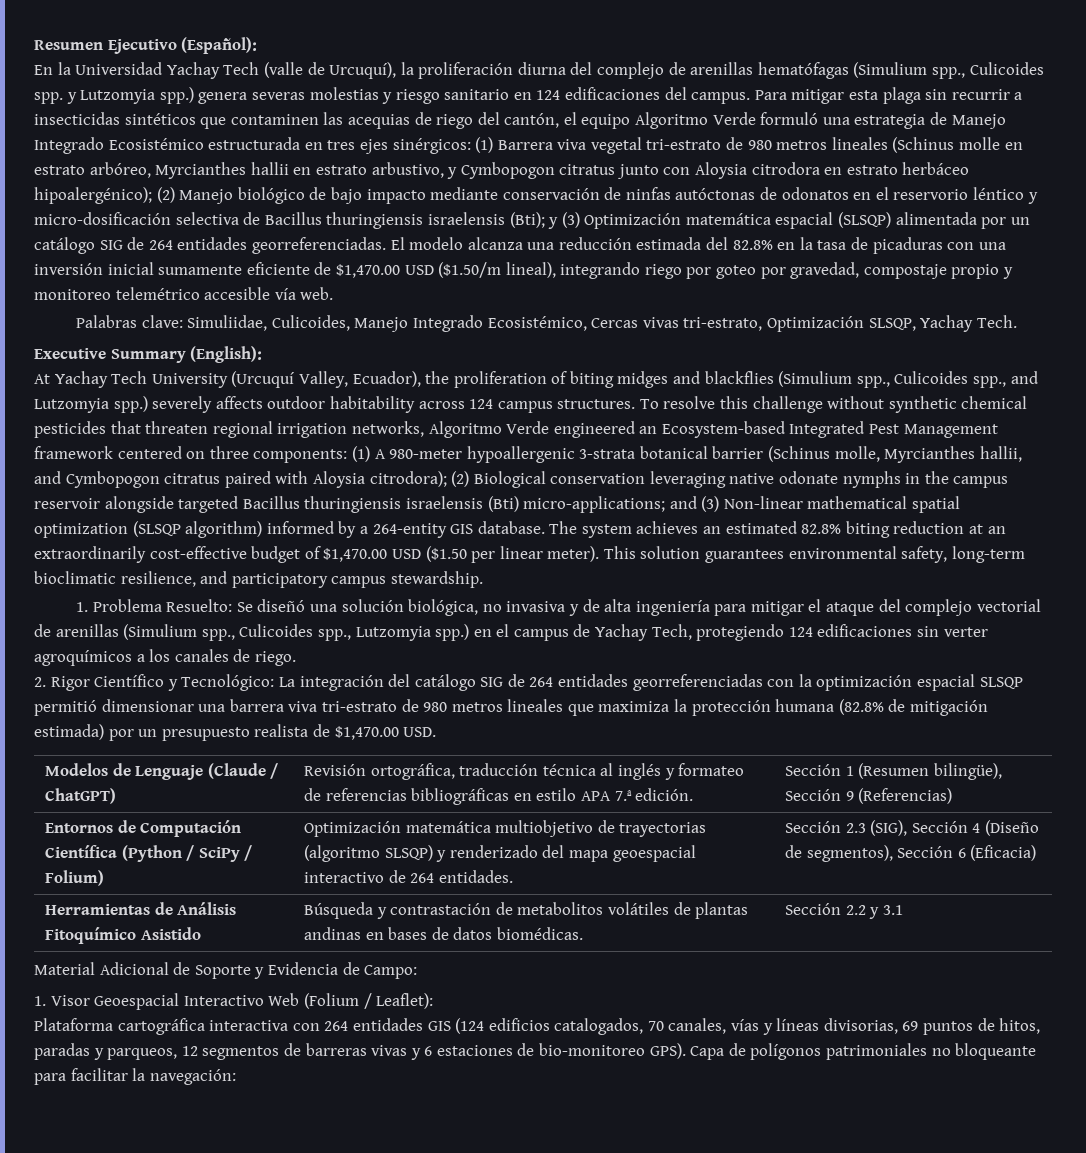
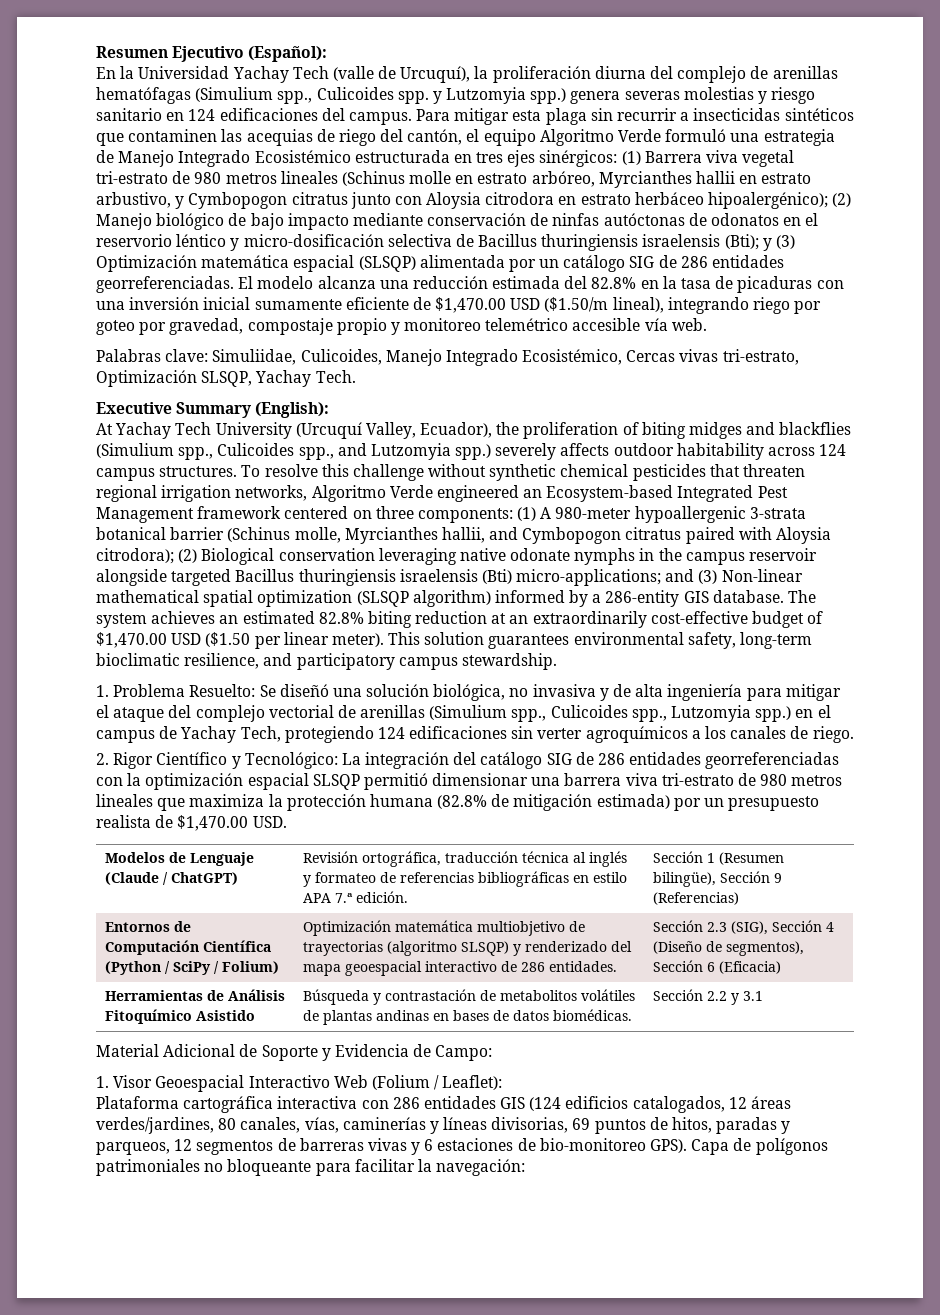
- y (3) Optimización matemática espacial (SLSQP) alimentada por un catálogo SIG de 264 entidades georreferenciadas.
+ y (3) Optimización matemática espacial (SLSQP) alimentada por un catálogo SIG de 286 entidades georreferenciadas.
- and (3) Non-linear mathematical spatial optimization (SLSQP algorithm) informed by a 264-entity GIS database.
+ and (3) Non-linear mathematical spatial optimization (SLSQP algorithm) informed by a 286-entity GIS database.
- 2. Rigor Científico y Tecnológico: La integración del catálogo SIG de 264 entidades georreferenciadas con la optimización espacial SLSQP permitió dimensionar una barrera viva tri-estrato de 980 metros lineales que maximiza la protección humana (82.8% de mitigación estimada) por un presupuesto realista de $1,470.00 USD.
+ 2. Rigor Científico y Tecnológico: La integración del catálogo SIG de 286 entidades georreferenciadas con la optimización espacial SLSQP permitió dimensionar una barrera viva tri-estrato de 980 metros lineales que maximiza la protección humana (82.8% de mitigación estimada) por un presupuesto realista de $1,470.00 USD.
- Entornos de Computación Científica (Python / SciPy / Folium) | Optimización matemática multiobjetivo de trayectorias (algoritmo SLSQP) y renderizado del mapa geoespacial interactivo de 264 entidades. | Sección 2.3 (SIG), Sección 4 (Diseño de segmentos), Sección 6 (Eficacia)
+ Entornos de Computación Científica (Python / SciPy / Folium) | Optimización matemática multiobjetivo de trayectorias (algoritmo SLSQP) y renderizado del mapa geoespacial interactivo de 286 entidades. | Sección 2.3 (SIG), Sección 4 (Diseño de segmentos), Sección 6 (Eficacia)
- Plataforma cartográfica interactiva con 264 entidades GIS (124 edificios catalogados, 70 canales, vías y líneas divisorias, 69 puntos de hitos, paradas y parqueos, 12 segmentos de barreras vivas y 6 estaciones de bio-monitoreo GPS).
+ Plataforma cartográfica interactiva con 286 entidades GIS (124 edificios catalogados, 12 áreas verdes/jardines, 80 canales, vías, caminerías y líneas divisorias, 69 puntos de hitos, paradas y parqueos, 12 segmentos de barreras vivas y 6 estaciones de bio-monitoreo GPS).

